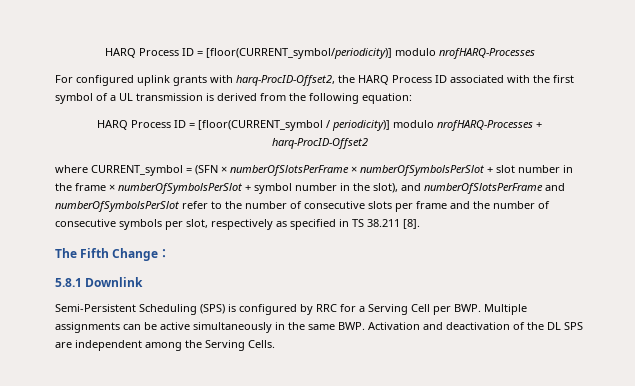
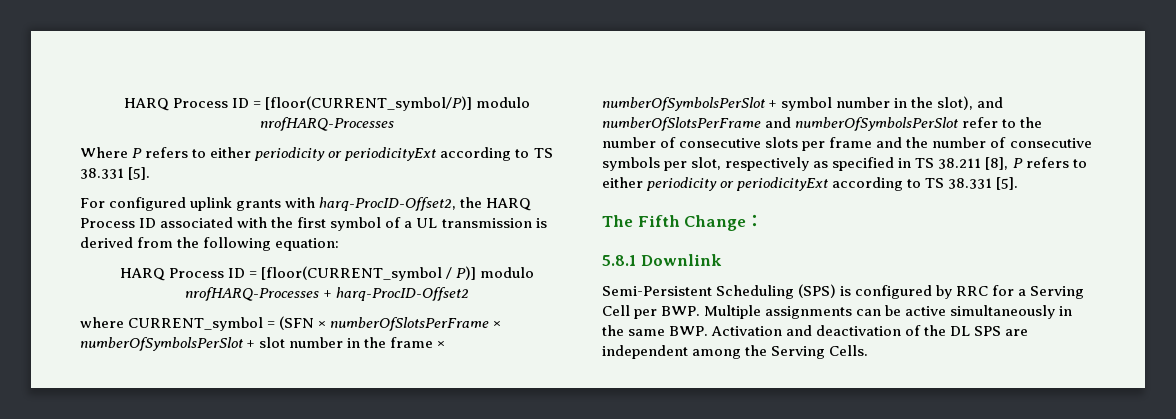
- HARQ Process ID = [floor(CURRENT_symbol/periodicity)] modulo nrofHARQ-Processes
+ HARQ Process ID = [floor(CURRENT_symbol/P)] modulo nrofHARQ-Processes
+ Where P refers to either periodicity or periodicityExt according to TS 38.331 [5].
- HARQ Process ID = [floor(CURRENT_symbol / periodicity)] modulo nrofHARQ-Processes + harq-ProcID-Offset2
+ HARQ Process ID = [floor(CURRENT_symbol / P)] modulo nrofHARQ-Processes + harq-ProcID-Offset2
- where CURRENT_symbol = (SFN × numberOfSlotsPerFrame × numberOfSymbolsPerSlot + slot number in the frame × numberOfSymbolsPerSlot + symbol number in the slot), and numberOfSlotsPerFrame and numberOfSymbolsPerSlot refer to the number of consecutive slots per frame and the number of consecutive symbols per slot, respectively as specified in TS 38.211 [8].
+ where CURRENT_symbol = (SFN × numberOfSlotsPerFrame × numberOfSymbolsPerSlot + slot number in the frame × numberOfSymbolsPerSlot + symbol number in the slot), and numberOfSlotsPerFrame and numberOfSymbolsPerSlot refer to the number of consecutive slots per frame and the number of consecutive symbols per slot, respectively as specified in TS 38.211 [8], P refers to either periodicity or periodicityExt according to TS 38.331 [5].

